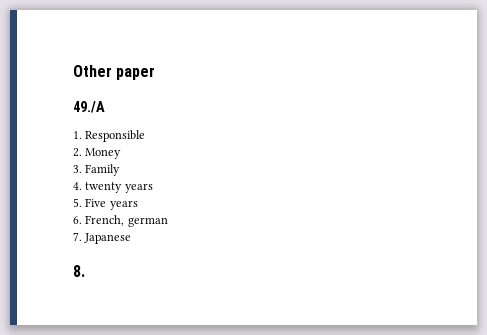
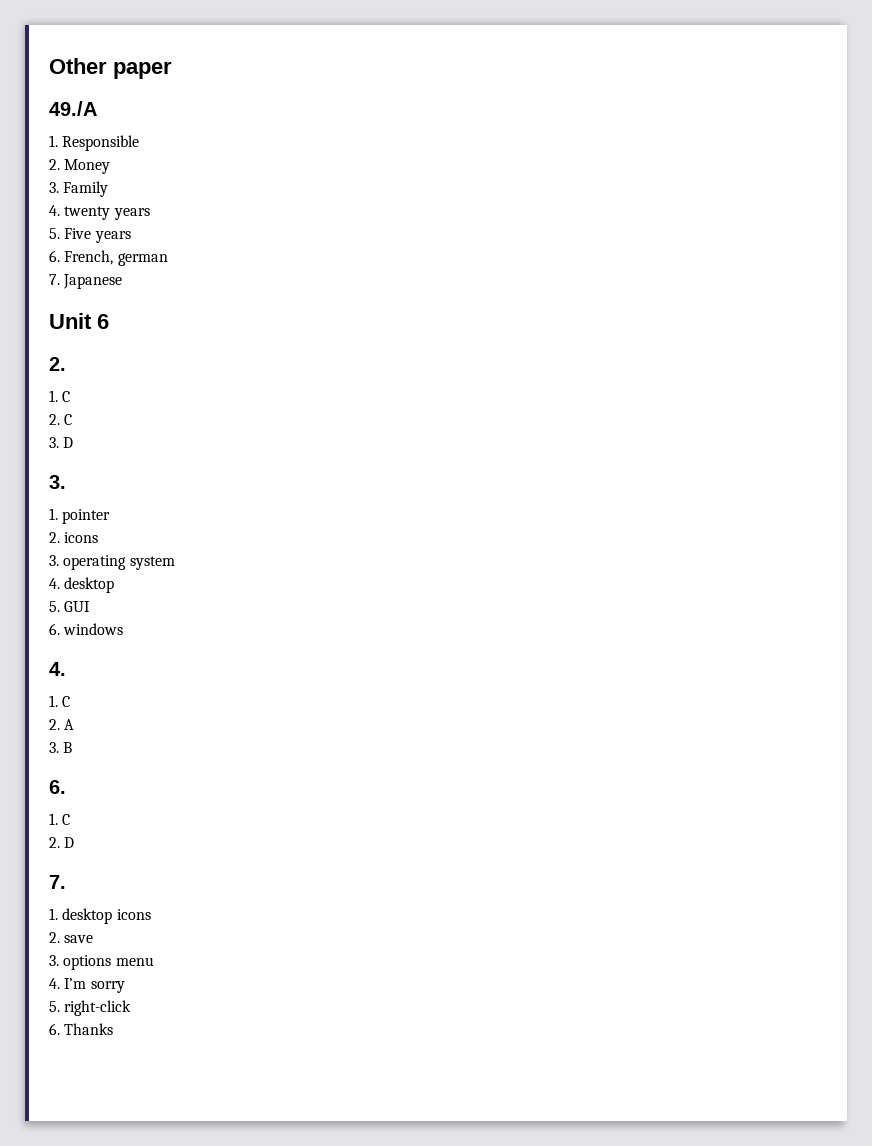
- 8.
+ Unit 6
+ 2.
+ 1. C
+ 2. C
+ 3. D
+ 3.
+ 1. pointer
+ 2. icons
+ 3. operating system
+ 4. desktop
+ 5. GUI
+ 6. windows
+ 4.
+ 1. C
+ 2. A
+ 3. B
+ 6.
+ 1. C
+ 2. D
+ 7.
+ 1. desktop icons
+ 2. save
+ 3. options menu
+ 4. I’m sorry
+ 5. right-click
+ 6. Thanks

